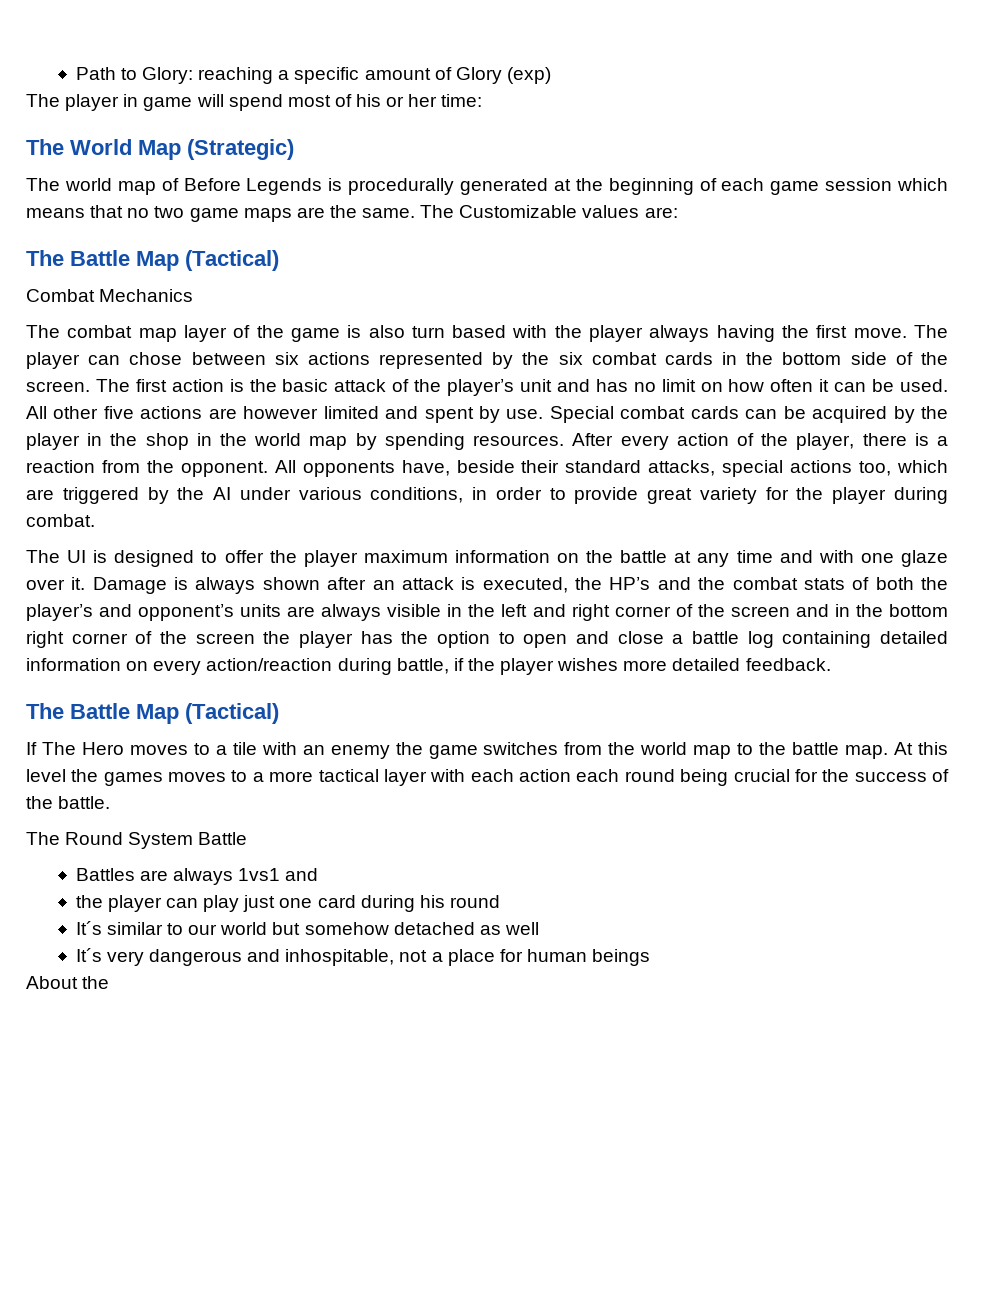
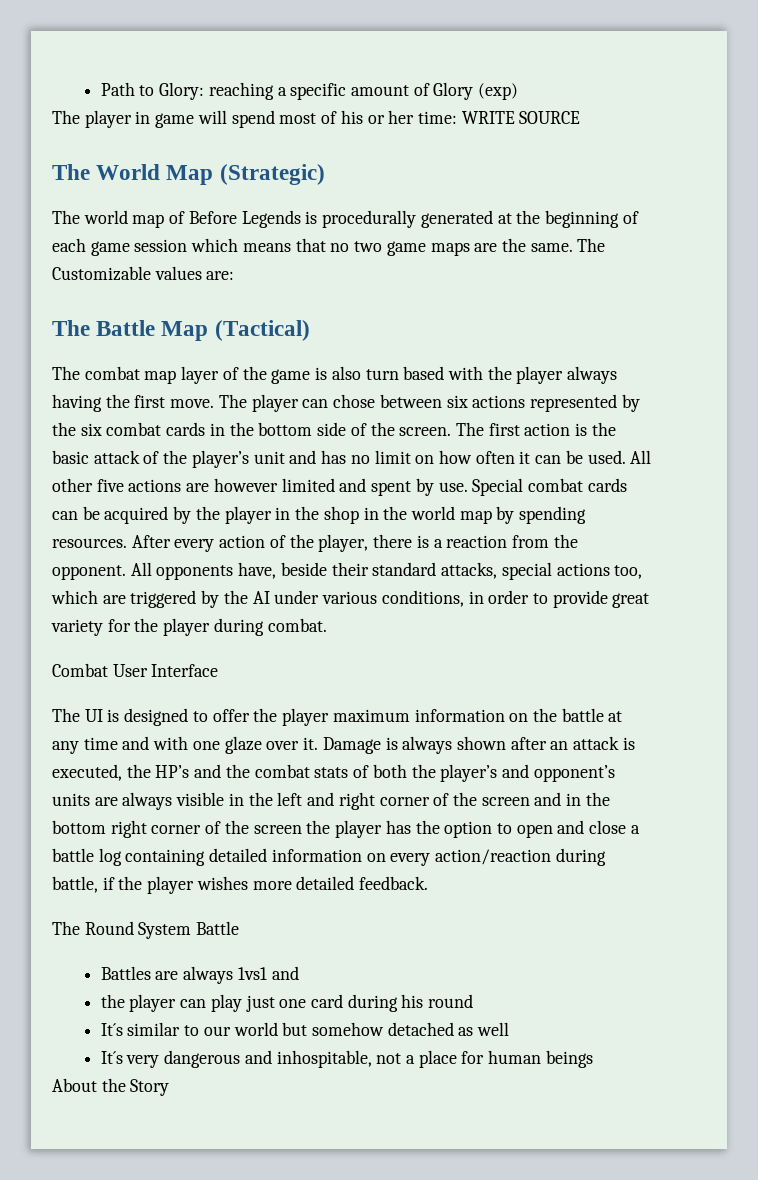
- The player in game will spend most of his or her time:
+ The player in game will spend most of his or her time: WRITE SOURCE
- Combat Mechanics
+ Combat User Interface
  Damage is always shown after an attack is executed, the HP’s and the combat stats of both the player’s and opponent’s units are always visible in the left and right corner of the screen and in the bottom right corner of the screen the player has the option to open and close a battle log containing detailed information on every action/reaction during battle, if the player wishes more detailed feedback.
- The Battle Map (Tactical)
- If The Hero moves to a tile with an enemy the game switches from the world map to the battle map. At this level the games moves to a more tactical layer with each action each round being crucial for the success of the battle.
- About the
+ About the Story

